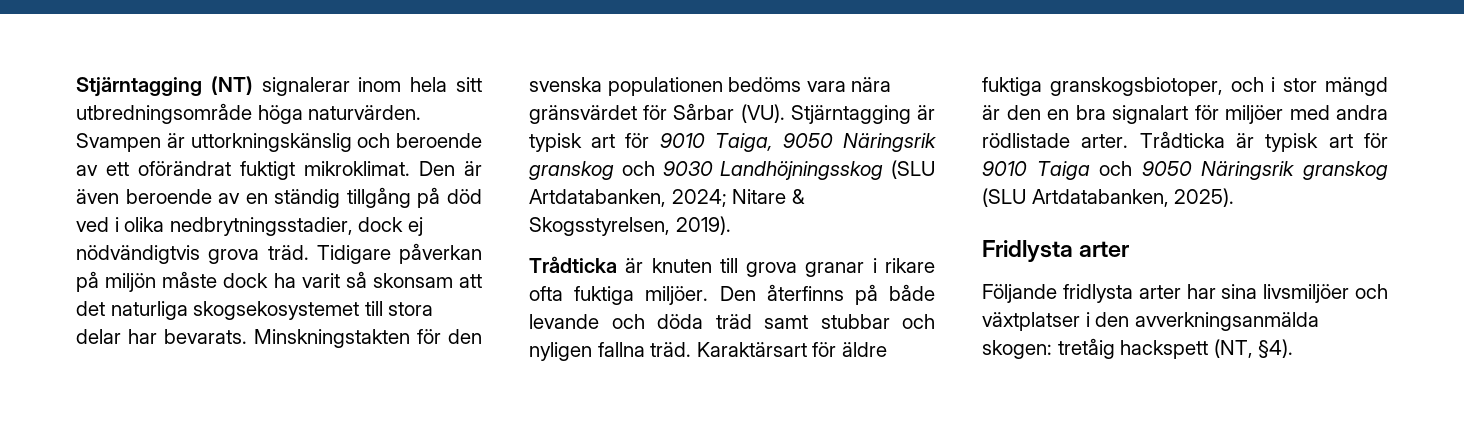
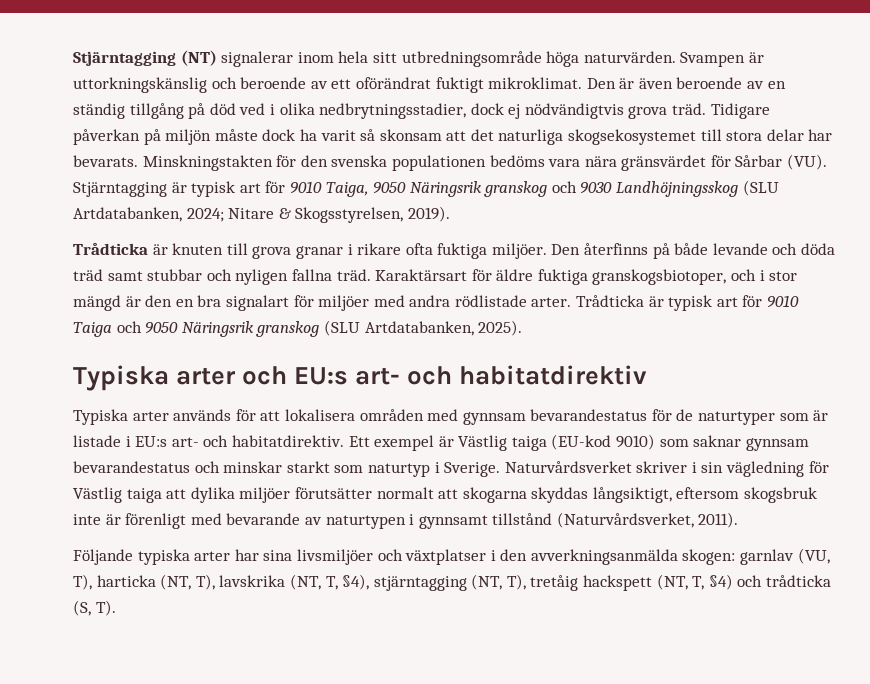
- Fridlysta arter
+ Typiska arter och EU:s art- och habitatdirektiv
+ Typiska arter används för att lokalisera områden med gynnsam bevarandestatus för de naturtyper som är listade i EU:s art- och habitatdirektiv. Ett exempel är Västlig taiga (EU-kod 9010) som saknar gynnsam bevarandestatus och minskar starkt som naturtyp i Sverige. Naturvårdsverket skriver i sin vägledning för Västlig taiga att dylika miljöer förutsätter normalt att skogarna skyddas långsiktigt, eftersom skogsbruk inte är förenligt med bevarande av naturtypen i gynnsamt tillstånd (Naturvårdsverket, 2011).
- Följande fridlysta arter har sina livsmiljöer och växtplatser i den avverkningsanmälda skogen: tretåig hackspett (NT, §4).
+ Följande typiska arter har sina livsmiljöer och växtplatser i den avverkningsanmälda skogen: garnlav (VU, T), harticka (NT, T), lavskrika (NT, T, §4), stjärntagging (NT, T), tretåig hackspett (NT, T, §4) och trådticka (S, T).

